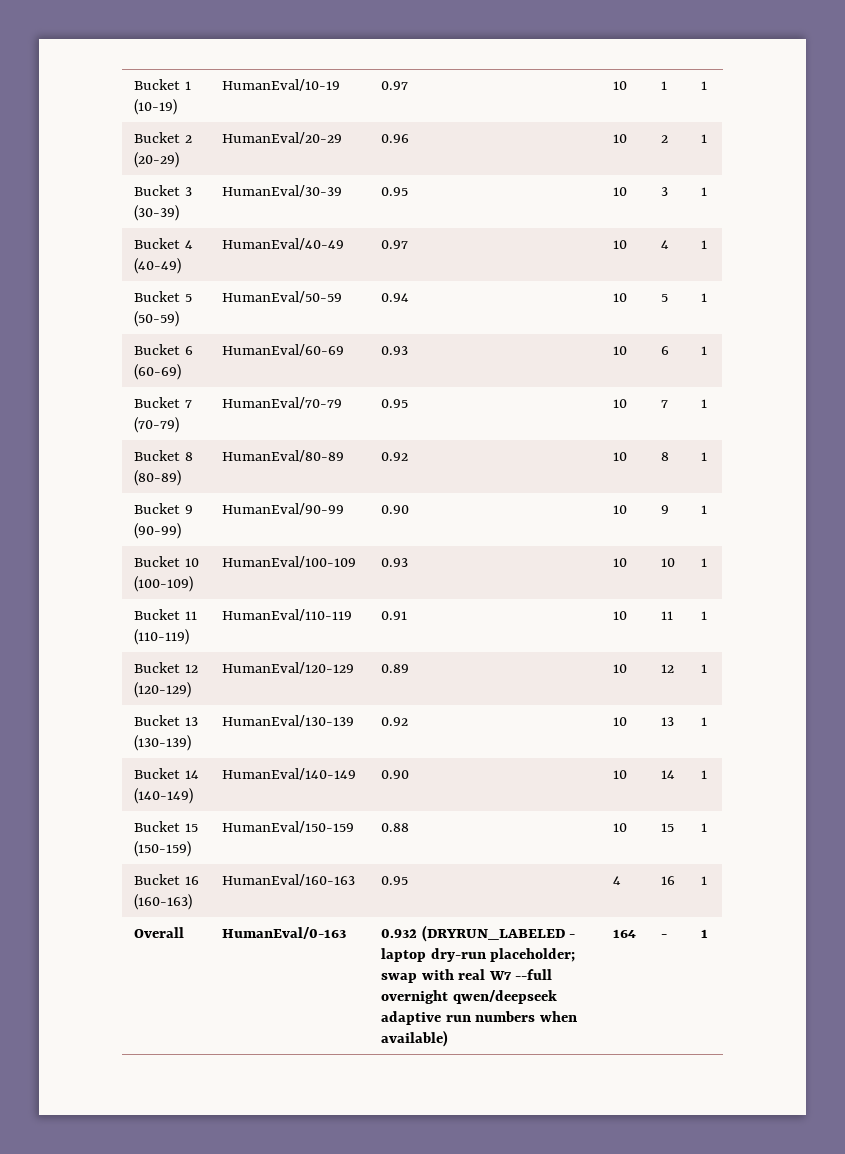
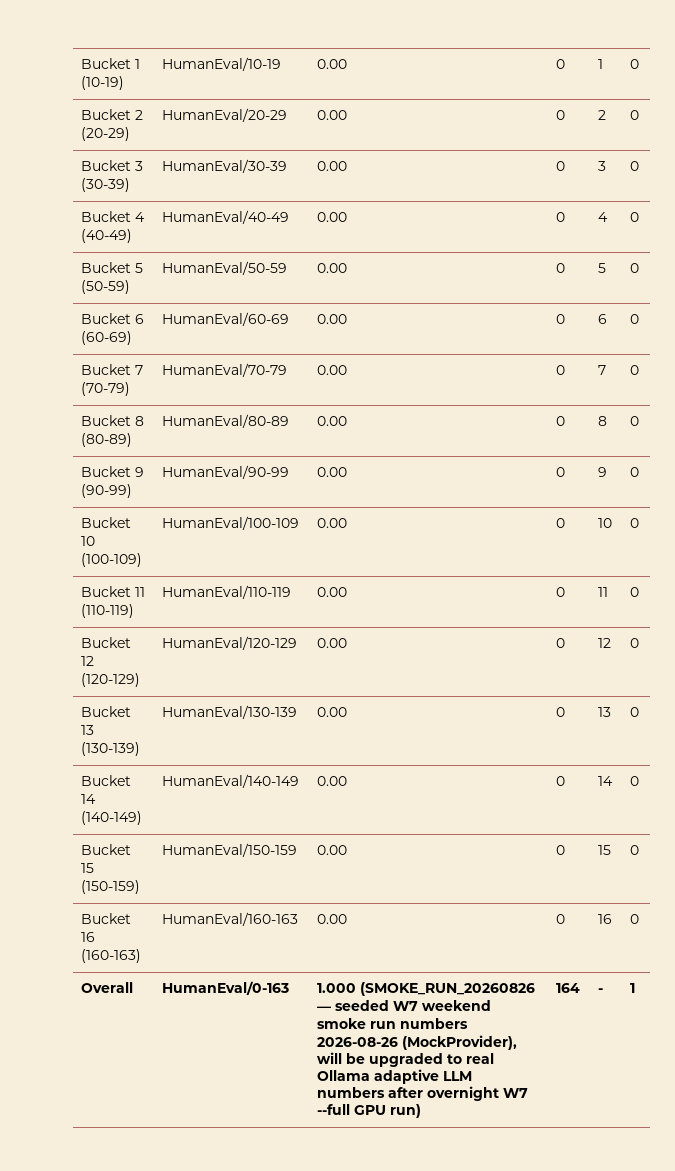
- Bucket 1 (10-19) | HumanEval/10-19 | 0.97 | 10 | 1 | 1
+ Bucket 1 (10-19) | HumanEval/10-19 | 0.00 | 0 | 1 | 0
- Bucket 2 (20-29) | HumanEval/20-29 | 0.96 | 10 | 2 | 1
+ Bucket 2 (20-29) | HumanEval/20-29 | 0.00 | 0 | 2 | 0
- Bucket 3 (30-39) | HumanEval/30-39 | 0.95 | 10 | 3 | 1
+ Bucket 3 (30-39) | HumanEval/30-39 | 0.00 | 0 | 3 | 0
- Bucket 4 (40-49) | HumanEval/40-49 | 0.97 | 10 | 4 | 1
+ Bucket 4 (40-49) | HumanEval/40-49 | 0.00 | 0 | 4 | 0
- Bucket 5 (50-59) | HumanEval/50-59 | 0.94 | 10 | 5 | 1
+ Bucket 5 (50-59) | HumanEval/50-59 | 0.00 | 0 | 5 | 0
- Bucket 6 (60-69) | HumanEval/60-69 | 0.93 | 10 | 6 | 1
+ Bucket 6 (60-69) | HumanEval/60-69 | 0.00 | 0 | 6 | 0
- Bucket 7 (70-79) | HumanEval/70-79 | 0.95 | 10 | 7 | 1
+ Bucket 7 (70-79) | HumanEval/70-79 | 0.00 | 0 | 7 | 0
- Bucket 8 (80-89) | HumanEval/80-89 | 0.92 | 10 | 8 | 1
+ Bucket 8 (80-89) | HumanEval/80-89 | 0.00 | 0 | 8 | 0
- Bucket 9 (90-99) | HumanEval/90-99 | 0.90 | 10 | 9 | 1
+ Bucket 9 (90-99) | HumanEval/90-99 | 0.00 | 0 | 9 | 0
- Bucket 10 (100-109) | HumanEval/100-109 | 0.93 | 10 | 10 | 1
+ Bucket 10 (100-109) | HumanEval/100-109 | 0.00 | 0 | 10 | 0
- Bucket 11 (110-119) | HumanEval/110-119 | 0.91 | 10 | 11 | 1
+ Bucket 11 (110-119) | HumanEval/110-119 | 0.00 | 0 | 11 | 0
- Bucket 12 (120-129) | HumanEval/120-129 | 0.89 | 10 | 12 | 1
+ Bucket 12 (120-129) | HumanEval/120-129 | 0.00 | 0 | 12 | 0
- Bucket 13 (130-139) | HumanEval/130-139 | 0.92 | 10 | 13 | 1
+ Bucket 13 (130-139) | HumanEval/130-139 | 0.00 | 0 | 13 | 0
- Bucket 14 (140-149) | HumanEval/140-149 | 0.90 | 10 | 14 | 1
+ Bucket 14 (140-149) | HumanEval/140-149 | 0.00 | 0 | 14 | 0
- Bucket 15 (150-159) | HumanEval/150-159 | 0.88 | 10 | 15 | 1
+ Bucket 15 (150-159) | HumanEval/150-159 | 0.00 | 0 | 15 | 0
- Bucket 16 (160-163) | HumanEval/160-163 | 0.95 | 4 | 16 | 1
+ Bucket 16 (160-163) | HumanEval/160-163 | 0.00 | 0 | 16 | 0
- Overall | HumanEval/0-163 | 0.932 (DRYRUN_LABELED - laptop dry-run placeholder; swap with real W7 --full overnight qwen/deepseek adaptive run numbers when available) | 164 | - | 1
+ Overall | HumanEval/0-163 | 1.000 (SMOKE_RUN_20260826 — seeded W7 weekend smoke run numbers 2026-08-26 (MockProvider), will be upgraded to real Ollama adaptive LLM numbers after overnight W7 --full GPU run) | 164 | - | 1

